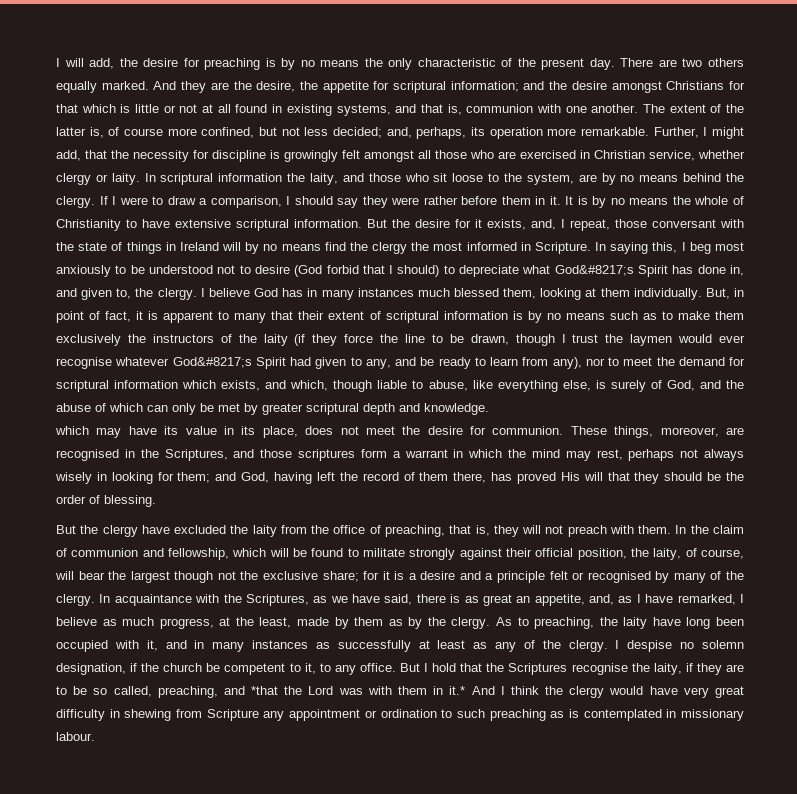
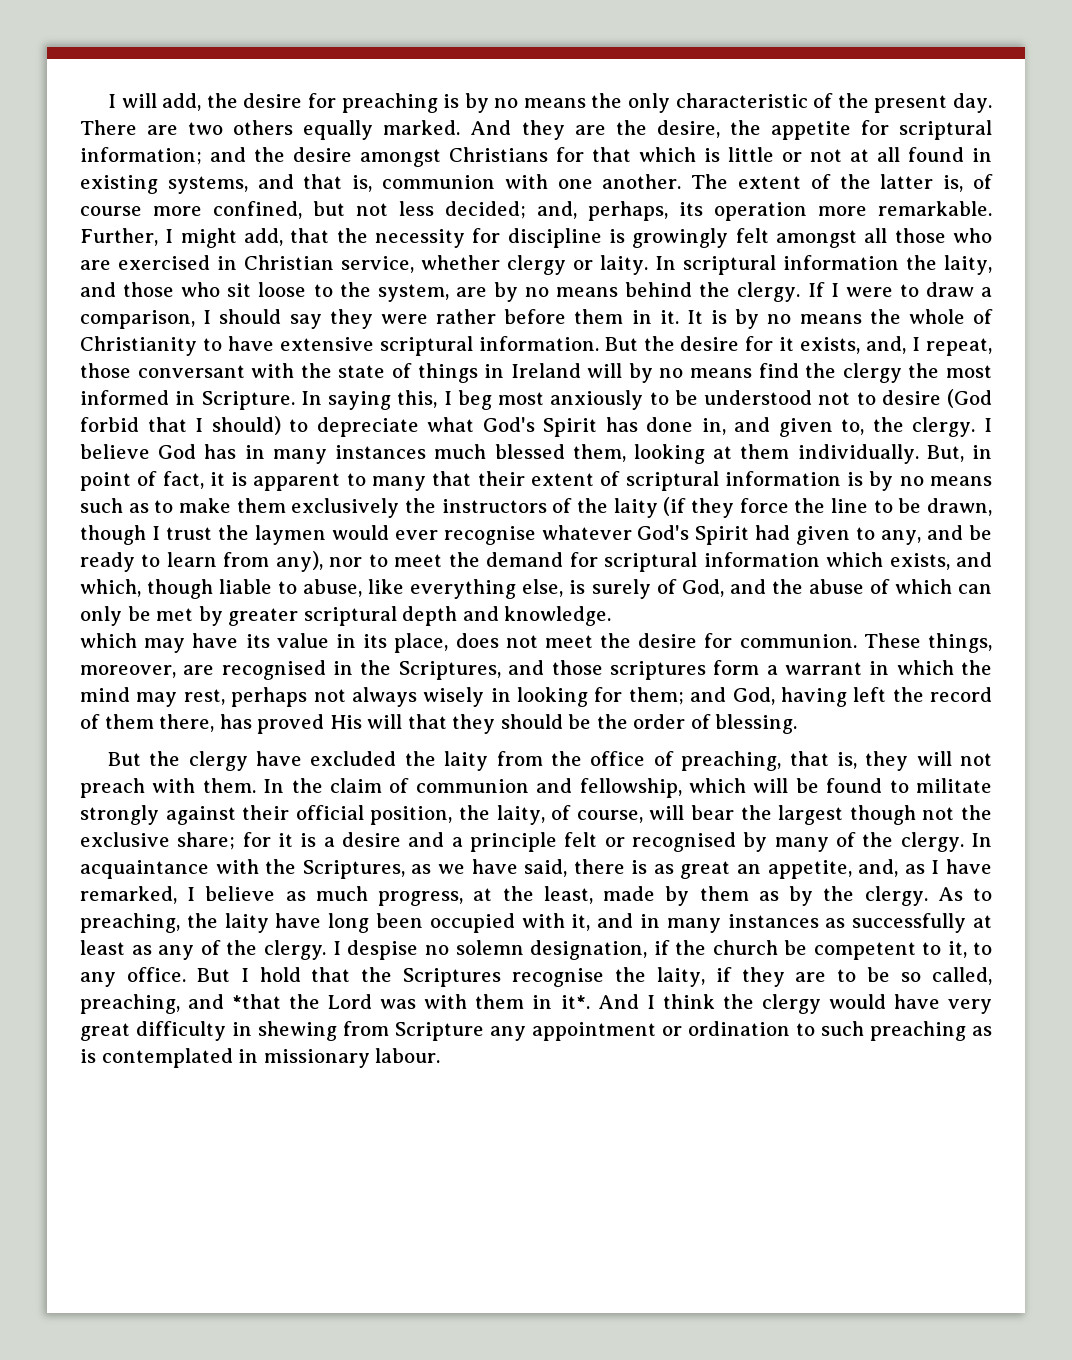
- In saying this, I beg most anxiously to be understood not to desire (God forbid that I should) to depreciate what God&#8217;s Spirit has done in, and given to, the clergy.
+ In saying this, I beg most anxiously to be understood not to desire (God forbid that I should) to depreciate what God's Spirit has done in, and given to, the clergy.
- But, in point of fact, it is apparent to many that their extent of scriptural information is by no means such as to make them exclusively the instructors of the laity (if they force the line to be drawn, though I trust the laymen would ever recognise whatever God&#8217;s Spirit had given to any, and be ready to learn from any), nor to meet the demand for scriptural information which exists, and which, though liable to abuse, like everything else, is surely of God, and the abuse of which can only be met by greater scriptural depth and knowledge.
+ But, in point of fact, it is apparent to many that their extent of scriptural information is by no means such as to make them exclusively the instructors of the laity (if they force the line to be drawn, though I trust the laymen would ever recognise whatever God's Spirit had given to any, and be ready to learn from any), nor to meet the demand for scriptural information which exists, and which, though liable to abuse, like everything else, is surely of God, and the abuse of which can only be met by greater scriptural depth and knowledge.
- But I hold that the Scriptures recognise the laity, if they are to be so called, preaching, and *that the Lord was with them in it.* And I think the clergy would have very great difficulty in shewing from Scripture any appointment or ordination to such preaching as is contemplated in missionary labour.
+ But I hold that the Scriptures recognise the laity, if they are to be so called, preaching, and *that the Lord was with them in it*. And I think the clergy would have very great difficulty in shewing from Scripture any appointment or ordination to such preaching as is contemplated in missionary labour.

